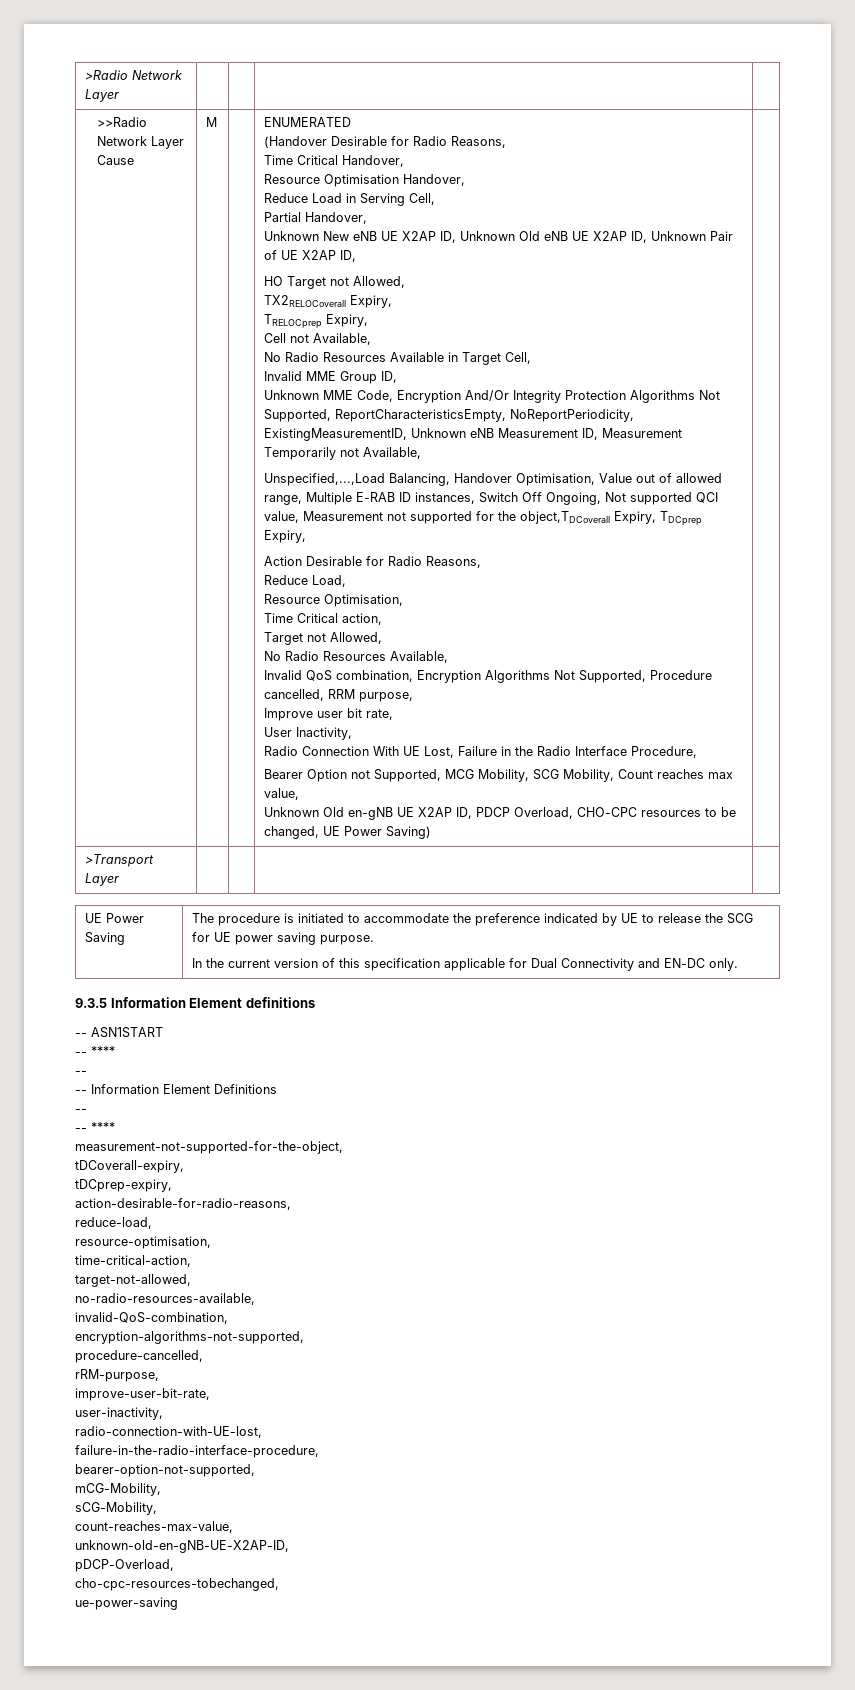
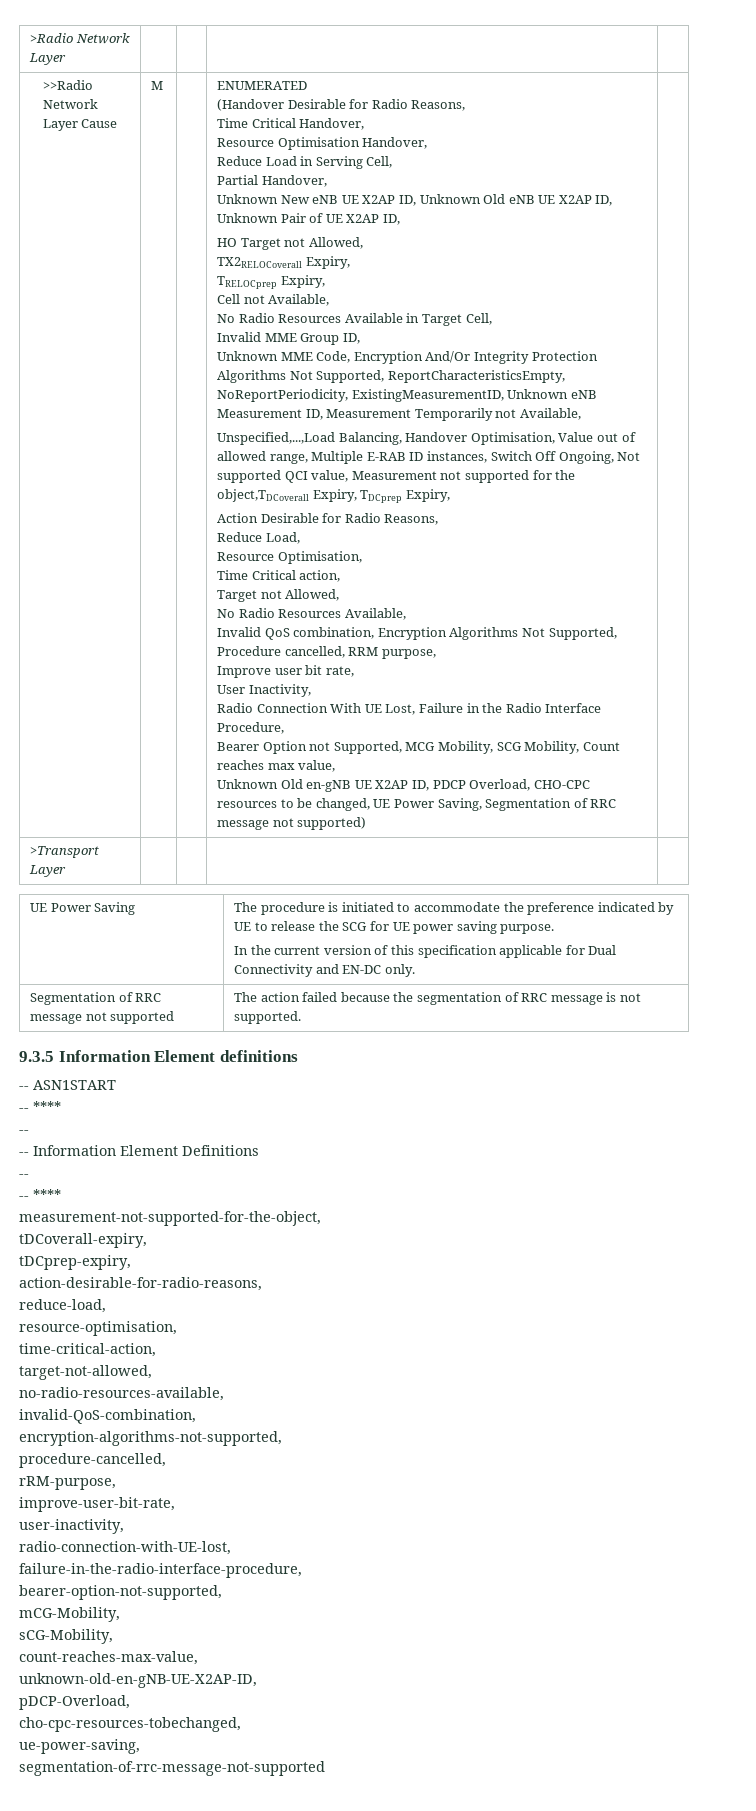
- Unknown Old en-gNB UE X2AP ID, PDCP Overload, CHO-CPC resources to be changed, UE Power Saving)
+ Unknown Old en-gNB UE X2AP ID, PDCP Overload, CHO-CPC resources to be changed, UE Power Saving, Segmentation of RRC message not supported)
+ Segmentation of RRC message not supported | The action failed because the segmentation of RRC message is not supported.
- ue-power-saving
+ ue-power-saving,
+ segmentation-of-rrc-message-not-supported

